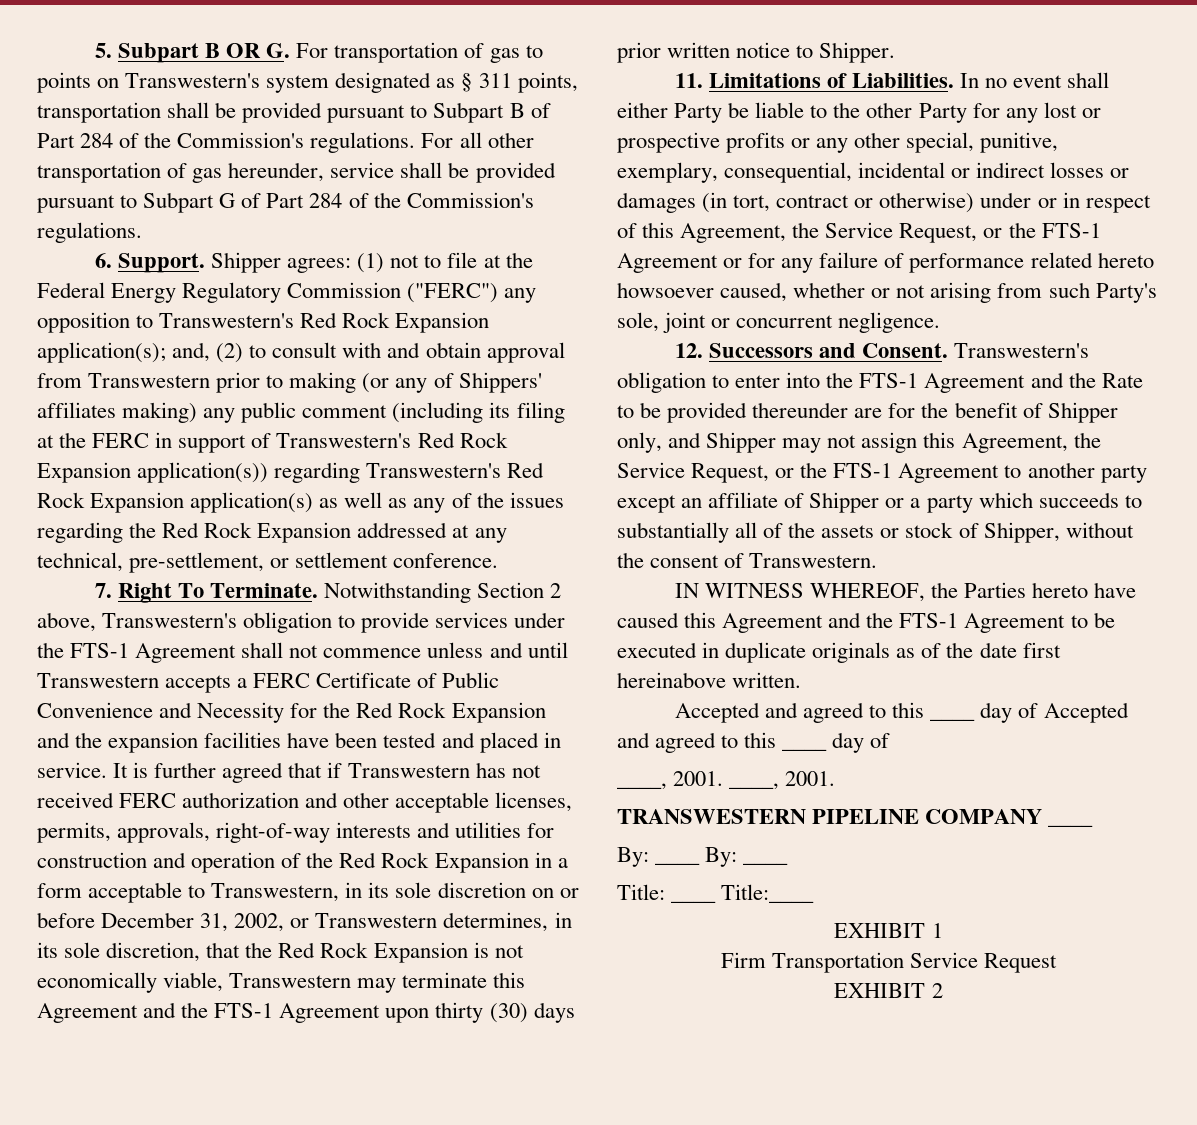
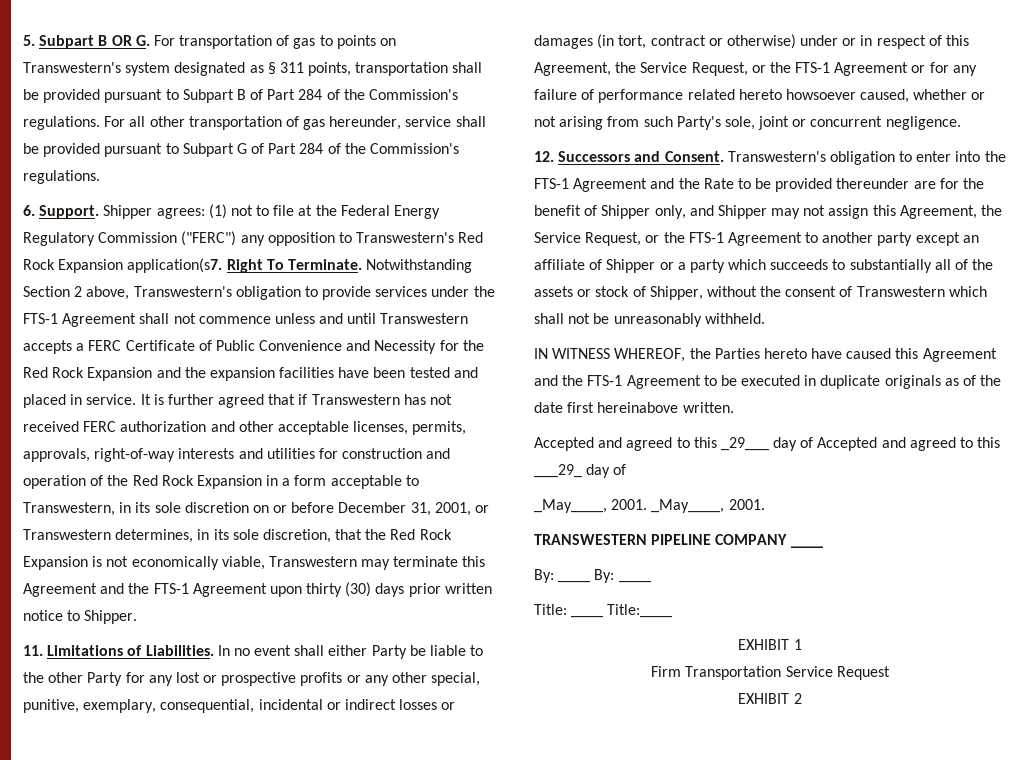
- Shipper agrees: (1) not to file at the Federal Energy Regulatory Commission ("FERC") any opposition to Transwestern's Red Rock Expansion application(s); and, (2) to consult with and obtain approval from Transwestern prior to making (or any of Shippers' affiliates making) any public comment (including its filing at the FERC in support of Transwestern's Red Rock Expansion application(s)) regarding Transwestern's Red Rock Expansion application(s) as well as any of the issues regarding the Red Rock Expansion addressed at any technical, pre-settlement, or settlement conference.
- 7. Right To Terminate.
+ Shipper agrees: (1) not to file at the Federal Energy Regulatory Commission ("FERC") any opposition to Transwestern's Red Rock Expansion application(s7. Right To Terminate.
- It is further agreed that if Transwestern has not received FERC authorization and other acceptable licenses, permits, approvals, right-of-way interests and utilities for construction and operation of the Red Rock Expansion in a form acceptable to Transwestern, in its sole discretion on or before December 31, 2002, or Transwestern determines, in its sole discretion, that the Red Rock Expansion is not economically viable, Transwestern may terminate this Agreement and the FTS-1 Agreement upon thirty (30) days prior written notice to Shipper.
+ It is further agreed that if Transwestern has not received FERC authorization and other acceptable licenses, permits, approvals, right-of-way interests and utilities for construction and operation of the Red Rock Expansion in a form acceptable to Transwestern, in its sole discretion on or before December 31, 2001, or Transwestern determines, in its sole discretion, that the Red Rock Expansion is not economically viable, Transwestern may terminate this Agreement and the FTS-1 Agreement upon thirty (30) days prior written notice to Shipper.
- Transwestern's obligation to enter into the FTS-1 Agreement and the Rate to be provided thereunder are for the benefit of Shipper only, and Shipper may not assign this Agreement, the Service Request, or the FTS-1 Agreement to another party except an affiliate of Shipper or a party which succeeds to substantially all of the assets or stock of Shipper, without the consent of Transwestern.
+ Transwestern's obligation to enter into the FTS-1 Agreement and the Rate to be provided thereunder are for the benefit of Shipper only, and Shipper may not assign this Agreement, the Service Request, or the FTS-1 Agreement to another party except an affiliate of Shipper or a party which succeeds to substantially all of the assets or stock of Shipper, without the consent of Transwestern which shall not be unreasonably withheld.
- Accepted and agreed to this ____ day of Accepted and agreed to this ____ day of
+ Accepted and agreed to this _29___ day of Accepted and agreed to this ___29_ day of
- ____, 2001. ____, 2001.
+ _May____, 2001. _May____, 2001.

